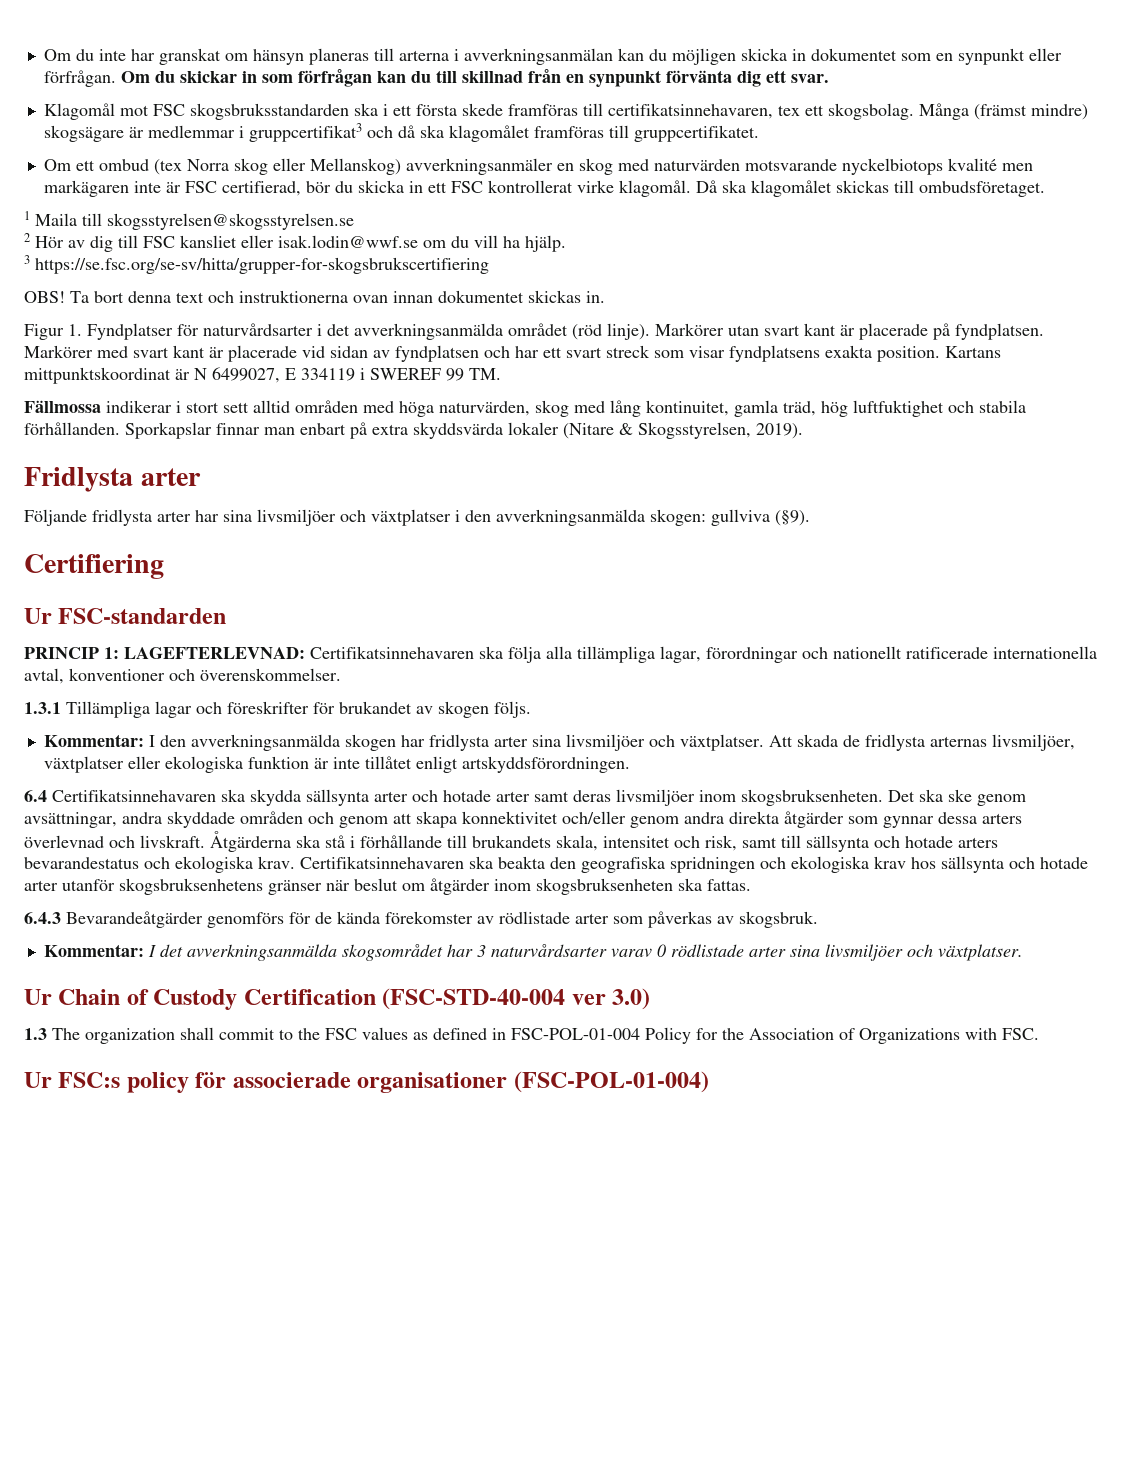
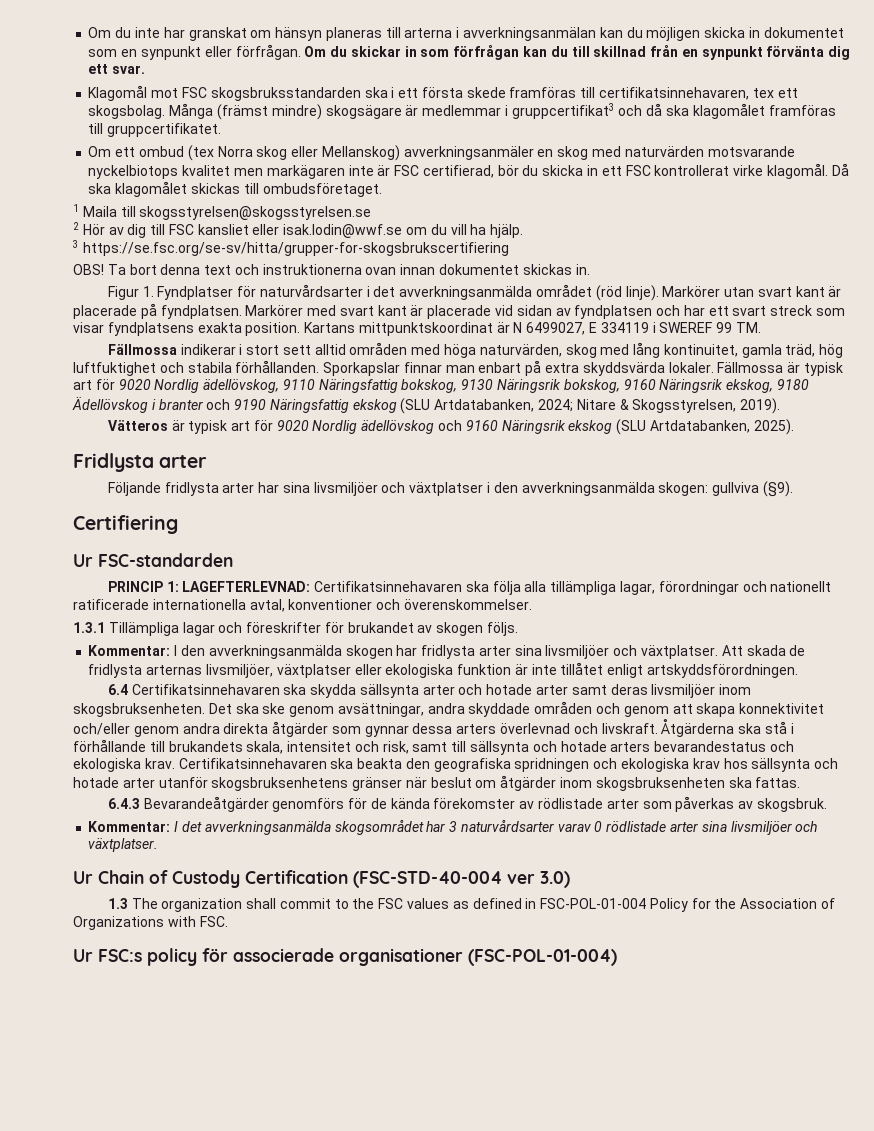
- Om ett ombud (tex Norra skog eller Mellanskog) avverkningsanmäler en skog med naturvärden motsvarande nyckelbiotops kvalité men markägaren inte är FSC certifierad, bör du skicka in ett FSC kontrollerat virke klagomål.
+ Om ett ombud (tex Norra skog eller Mellanskog) avverkningsanmäler en skog med naturvärden motsvarande nyckelbiotops kvalitet men markägaren inte är FSC certifierad, bör du skicka in ett FSC kontrollerat virke klagomål.
- Sporkapslar finnar man enbart på extra skyddsvärda lokaler (Nitare & Skogsstyrelsen, 2019).
+ Sporkapslar finnar man enbart på extra skyddsvärda lokaler. Fällmossa är typisk art för 9020 Nordlig ädellövskog, 9110 Näringsfattig bokskog, 9130 Näringsrik bokskog, 9160 Näringsrik ekskog, 9180 Ädellövskog i branter och 9190 Näringsfattig ekskog (SLU Artdatabanken, 2024; Nitare & Skogsstyrelsen, 2019).
+ Vätteros är typisk art för 9020 Nordlig ädellövskog och 9160 Näringsrik ekskog (SLU Artdatabanken, 2025).

